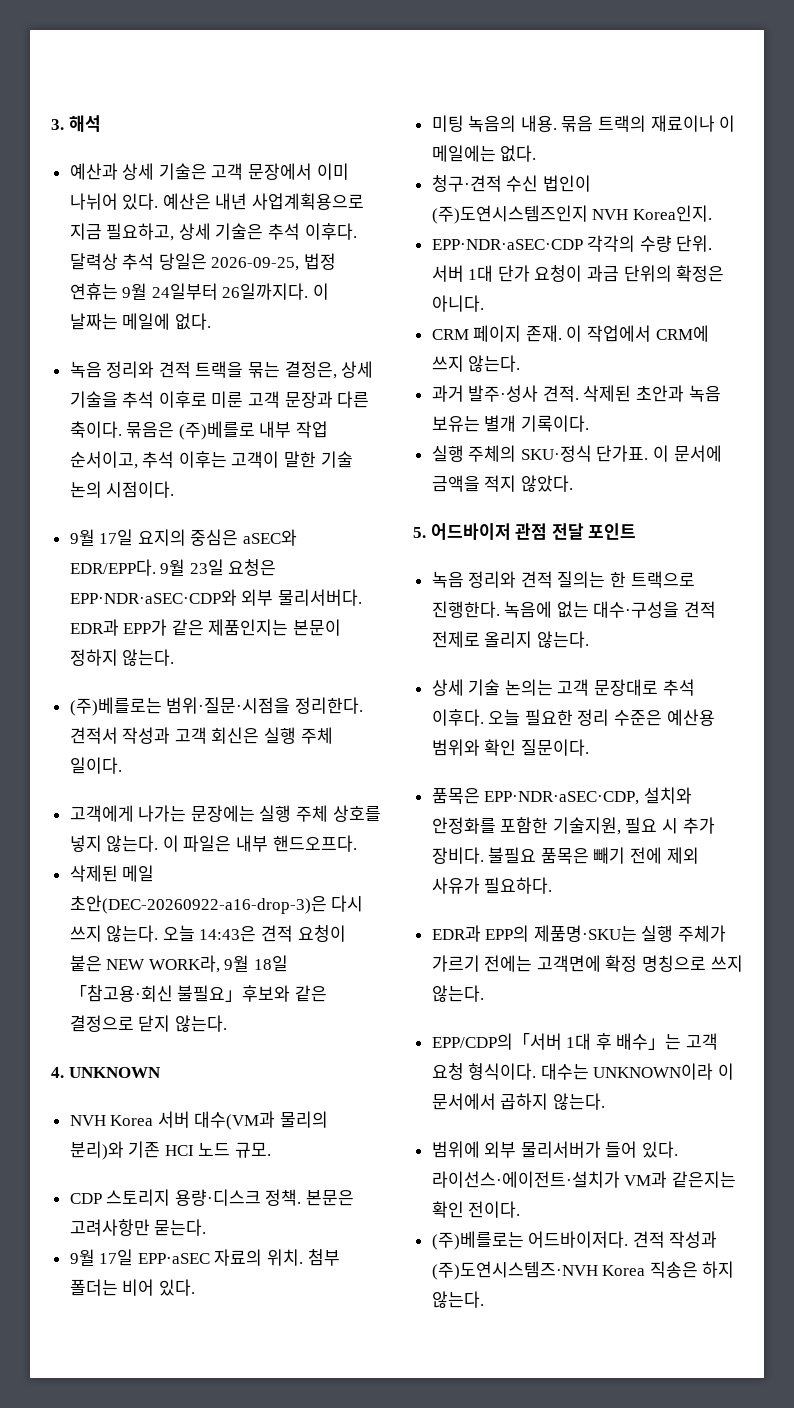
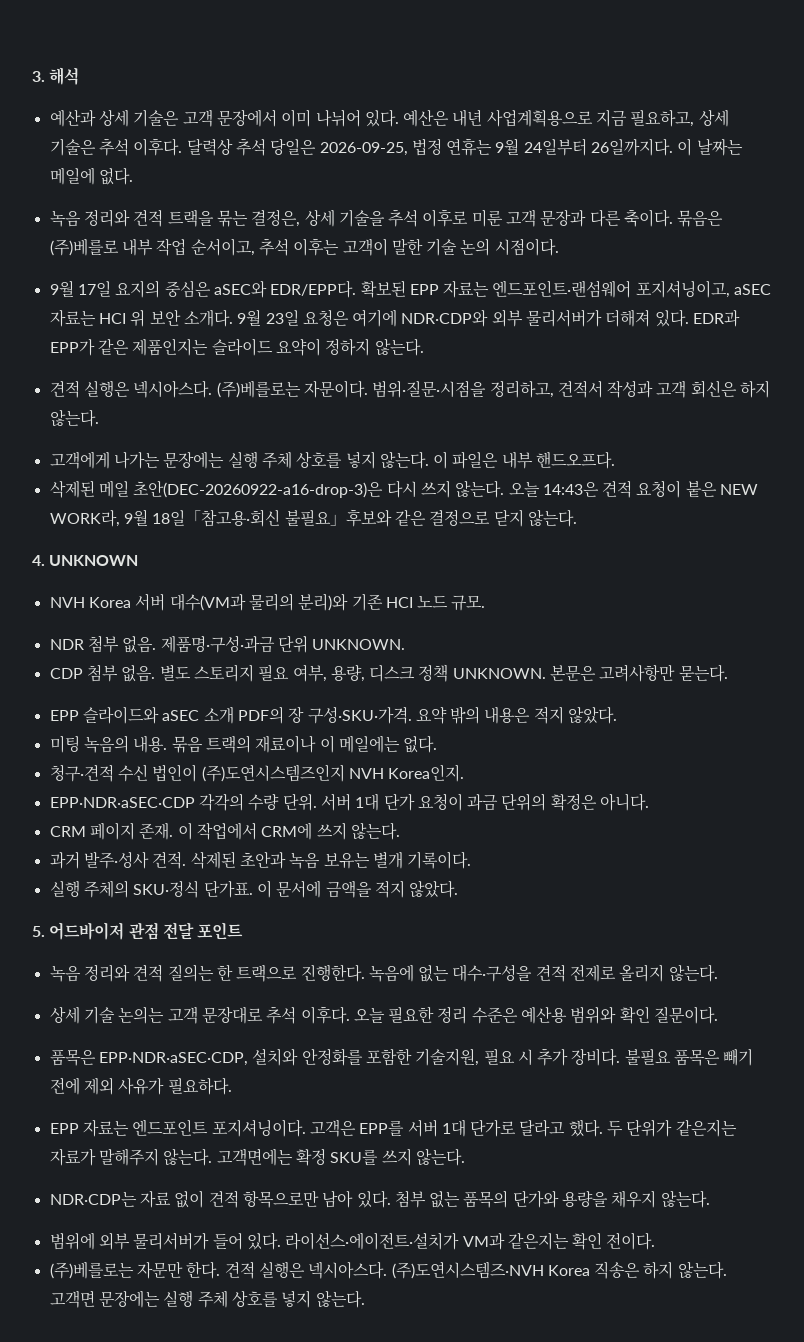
- 9월 23일 요청은 EPP·NDR·aSEC·CDP와 외부 물리서버다.
+ 확보된 EPP 자료는 엔드포인트·랜섬웨어 포지셔닝이고, aSEC 자료는 HCI 위 보안 소개다. 9월 23일 요청은 여기에 NDR·CDP와 외부 물리서버가 더해져 있다.
- EDR과 EPP가 같은 제품인지는 본문이 정하지 않는다.
+ EDR과 EPP가 같은 제품인지는 슬라이드 요약이 정하지 않는다.
- (주)베를로는 범위·질문·시점을 정리한다. 견적서 작성과 고객 회신은 실행 주체 일이다.
+ 견적 실행은 넥시아스다. (주)베를로는 자문이다. 범위·질문·시점을 정리하고, 견적서 작성과 고객 회신은 하지 않는다.
- CDP 스토리지 용량·디스크 정책. 본문은 고려사항만 묻는다.
- 9월 17일 EPP·aSEC 자료의 위치. 첨부 폴더는 비어 있다.
+ NDR 첨부 없음. 제품명·구성·과금 단위 UNKNOWN.
+ CDP 첨부 없음. 별도 스토리지 필요 여부, 용량, 디스크 정책 UNKNOWN. 본문은 고려사항만 묻는다.
+ EPP 슬라이드와 aSEC 소개 PDF의 장 구성·SKU·가격. 요약 밖의 내용은 적지 않았다.
- EDR과 EPP의 제품명·SKU는 실행 주체가 가르기 전에는 고객면에 확정 명칭으로 쓰지 않는다.
- EPP/CDP의「서버 1대 후 배수」는 고객 요청 형식이다. 대수는 UNKNOWN이라 이 문서에서 곱하지 않는다.
+ EPP 자료는 엔드포인트 포지셔닝이다. 고객은 EPP를 서버 1대 단가로 달라고 했다. 두 단위가 같은지는 자료가 말해주지 않는다. 고객면에는 확정 SKU를 쓰지 않는다.
+ NDR·CDP는 자료 없이 견적 항목으로만 남아 있다. 첨부 없는 품목의 단가와 용량을 채우지 않는다.
- (주)베를로는 어드바이저다. 견적 작성과 (주)도연시스템즈·NVH Korea 직송은 하지 않는다.
+ (주)베를로는 자문만 한다. 견적 실행은 넥시아스다. (주)도연시스템즈·NVH Korea 직송은 하지 않는다.
+ 고객면 문장에는 실행 주체 상호를 넣지 않는다.

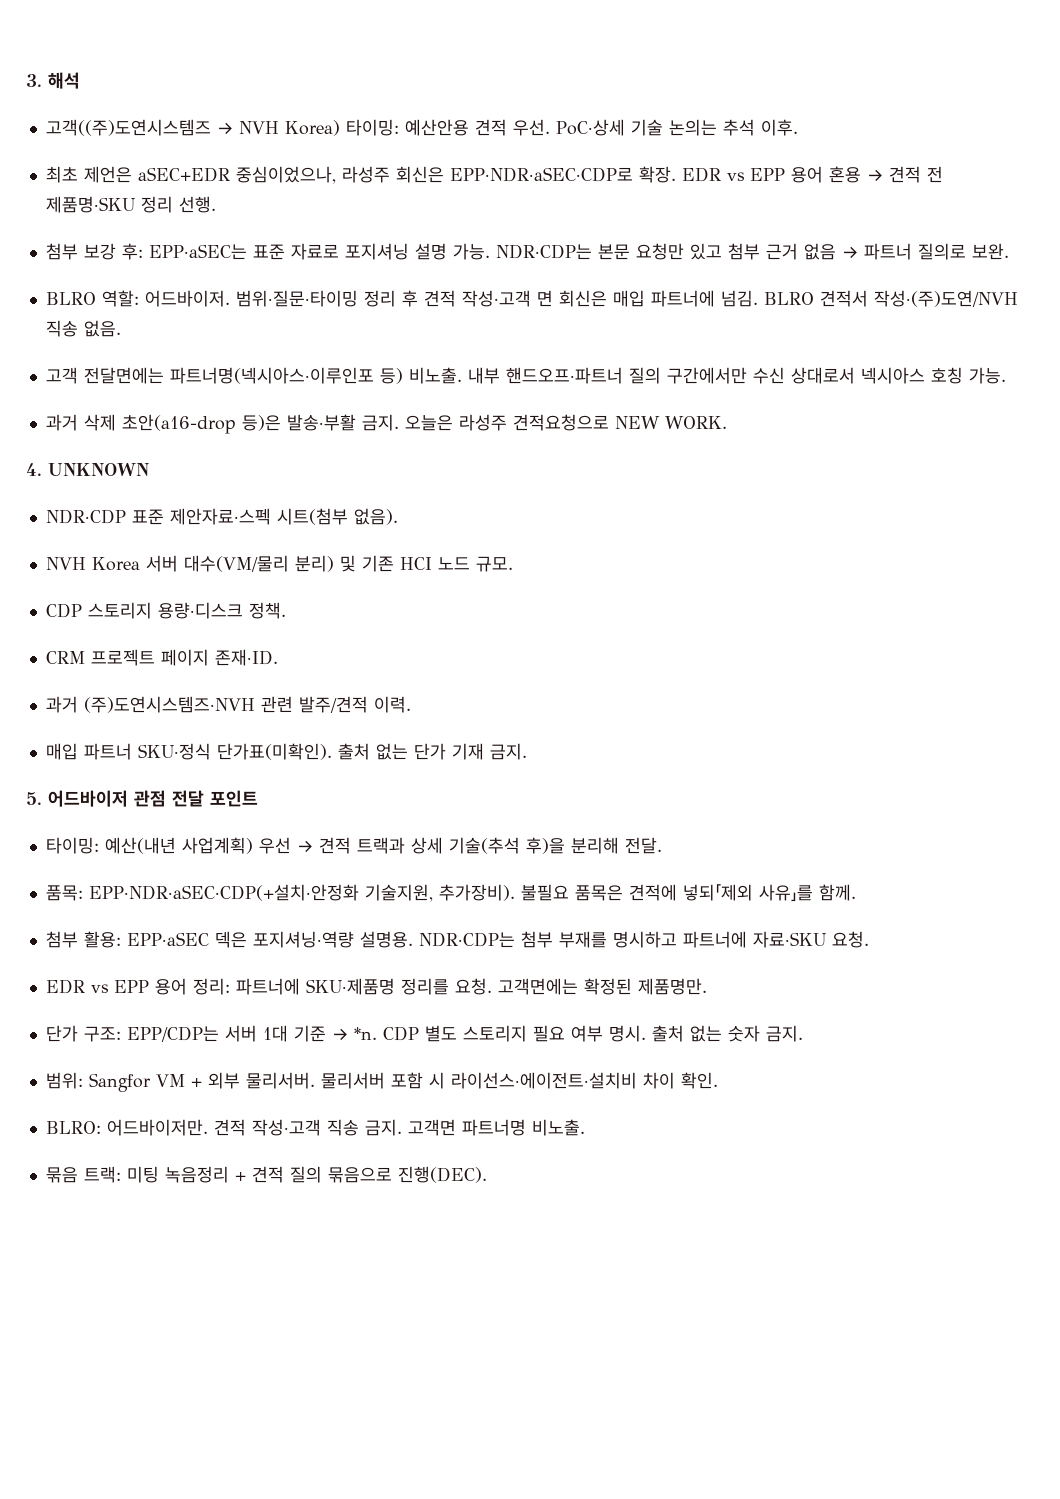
- 예산과 상세 기술은 고객 문장에서 이미 나뉘어 있다. 예산은 내년 사업계획용으로 지금 필요하고, 상세 기술은 추석 이후다. 달력상 추석 당일은 2026-09-25, 법정 연휴는 9월 24일부터 26일까지다. 이 날짜는 메일에 없다.
- 녹음 정리와 견적 트랙을 묶는 결정은, 상세 기술을 추석 이후로 미룬 고객 문장과 다른 축이다. 묶음은 (주)베를로 내부 작업 순서이고, 추석 이후는 고객이 말한 기술 논의 시점이다.
- 9월 17일 요지의 중심은 aSEC와 EDR/EPP다. 확보된 EPP 자료는 엔드포인트·랜섬웨어 포지셔닝이고, aSEC 자료는 HCI 위 보안 소개다. 9월 23일 요청은 여기에 NDR·CDP와 외부 물리서버가 더해져 있다. EDR과 EPP가 같은 제품인지는 슬라이드 요약이 정하지 않는다.
- 견적 실행은 넥시아스다. (주)베를로는 자문이다. 범위·질문·시점을 정리하고, 견적서 작성과 고객 회신은 하지 않는다.
- 고객에게 나가는 문장에는 실행 주체 상호를 넣지 않는다. 이 파일은 내부 핸드오프다.
- 삭제된 메일 초안(DEC-20260922-a16-drop-3)은 다시 쓰지 않는다. 오늘 14:43은 견적 요청이 붙은 NEW WORK라, 9월 18일「참고용·회신 불필요」후보와 같은 결정으로 닫지 않는다.
+ 고객((주)도연시스템즈 → NVH Korea) 타이밍: 예산안용 견적 우선. PoC·상세 기술 논의는 추석 이후.
+ 최초 제언은 aSEC+EDR 중심이었으나, 라성주 회신은 EPP·NDR·aSEC·CDP로 확장. EDR vs EPP 용어 혼용 → 견적 전 제품명·SKU 정리 선행.
+ 첨부 보강 후: EPP·aSEC는 표준 자료로 포지셔닝 설명 가능. NDR·CDP는 본문 요청만 있고 첨부 근거 없음 → 파트너 질의로 보완.
+ BLRO 역할: 어드바이저. 범위·질문·타이밍 정리 후 견적 작성·고객 면 회신은 매입 파트너에 넘김. BLRO 견적서 작성·(주)도연/NVH 직송 없음.
+ 고객 전달면에는 파트너명(넥시아스·이루인포 등) 비노출. 내부 핸드오프·파트너 질의 구간에서만 수신 상대로서 넥시아스 호칭 가능.
+ 과거 삭제 초안(a16-drop 등)은 발송·부활 금지. 오늘은 라성주 견적요청으로 NEW WORK.
  4. UNKNOWN
+ NDR·CDP 표준 제안자료·스펙 시트(첨부 없음).
- NVH Korea 서버 대수(VM과 물리의 분리)와 기존 HCI 노드 규모.
+ NVH Korea 서버 대수(VM/물리 분리) 및 기존 HCI 노드 규모.
- NDR 첨부 없음. 제품명·구성·과금 단위 UNKNOWN.
- CDP 첨부 없음. 별도 스토리지 필요 여부, 용량, 디스크 정책 UNKNOWN. 본문은 고려사항만 묻는다.
- EPP 슬라이드와 aSEC 소개 PDF의 장 구성·SKU·가격. 요약 밖의 내용은 적지 않았다.
- 미팅 녹음의 내용. 묶음 트랙의 재료이나 이 메일에는 없다.
- 청구·견적 수신 법인이 (주)도연시스템즈인지 NVH Korea인지.
- EPP·NDR·aSEC·CDP 각각의 수량 단위. 서버 1대 단가 요청이 과금 단위의 확정은 아니다.
- CRM 페이지 존재. 이 작업에서 CRM에 쓰지 않는다.
- 과거 발주·성사 견적. 삭제된 초안과 녹음 보유는 별개 기록이다.
- 실행 주체의 SKU·정식 단가표. 이 문서에 금액을 적지 않았다.
+ CDP 스토리지 용량·디스크 정책.
+ CRM 프로젝트 페이지 존재·ID.
+ 과거 (주)도연시스템즈·NVH 관련 발주/견적 이력.
+ 매입 파트너 SKU·정식 단가표(미확인). 출처 없는 단가 기재 금지.
- 녹음 정리와 견적 질의는 한 트랙으로 진행한다. 녹음에 없는 대수·구성을 견적 전제로 올리지 않는다.
- 상세 기술 논의는 고객 문장대로 추석 이후다. 오늘 필요한 정리 수준은 예산용 범위와 확인 질문이다.
- 품목은 EPP·NDR·aSEC·CDP, 설치와 안정화를 포함한 기술지원, 필요 시 추가 장비다. 불필요 품목은 빼기 전에 제외 사유가 필요하다.
- EPP 자료는 엔드포인트 포지셔닝이다. 고객은 EPP를 서버 1대 단가로 달라고 했다. 두 단위가 같은지는 자료가 말해주지 않는다. 고객면에는 확정 SKU를 쓰지 않는다.
- NDR·CDP는 자료 없이 견적 항목으로만 남아 있다. 첨부 없는 품목의 단가와 용량을 채우지 않는다.
- 범위에 외부 물리서버가 들어 있다. 라이선스·에이전트·설치가 VM과 같은지는 확인 전이다.
- (주)베를로는 자문만 한다. 견적 실행은 넥시아스다. (주)도연시스템즈·NVH Korea 직송은 하지 않는다. 고객면 문장에는 실행 주체 상호를 넣지 않는다.
+ 타이밍: 예산(내년 사업계획) 우선 → 견적 트랙과 상세 기술(추석 후)을 분리해 전달.
+ 품목: EPP·NDR·aSEC·CDP(+설치·안정화 기술지원, 추가장비). 불필요 품목은 견적에 넣되「제외 사유」를 함께.
+ 첨부 활용: EPP·aSEC 덱은 포지셔닝·역량 설명용. NDR·CDP는 첨부 부재를 명시하고 파트너에 자료·SKU 요청.
+ EDR vs EPP 용어 정리: 파트너에 SKU·제품명 정리를 요청. 고객면에는 확정된 제품명만.
+ 단가 구조: EPP/CDP는 서버 1대 기준 → *n. CDP 별도 스토리지 필요 여부 명시. 출처 없는 숫자 금지.
+ 범위: Sangfor VM + 외부 물리서버. 물리서버 포함 시 라이선스·에이전트·설치비 차이 확인.
+ BLRO: 어드바이저만. 견적 작성·고객 직송 금지. 고객면 파트너명 비노출.
+ 묶음 트랙: 미팅 녹음정리 + 견적 질의 묶음으로 진행(DEC).

